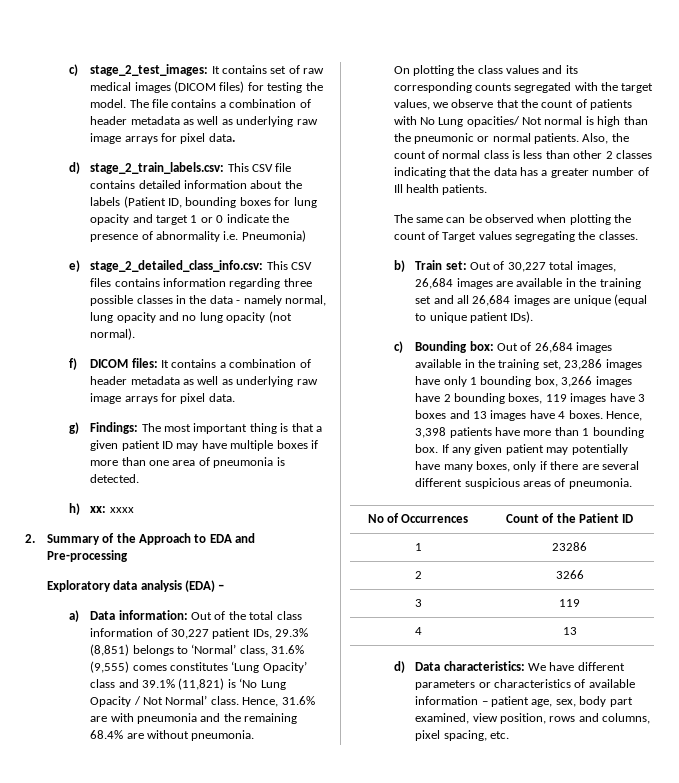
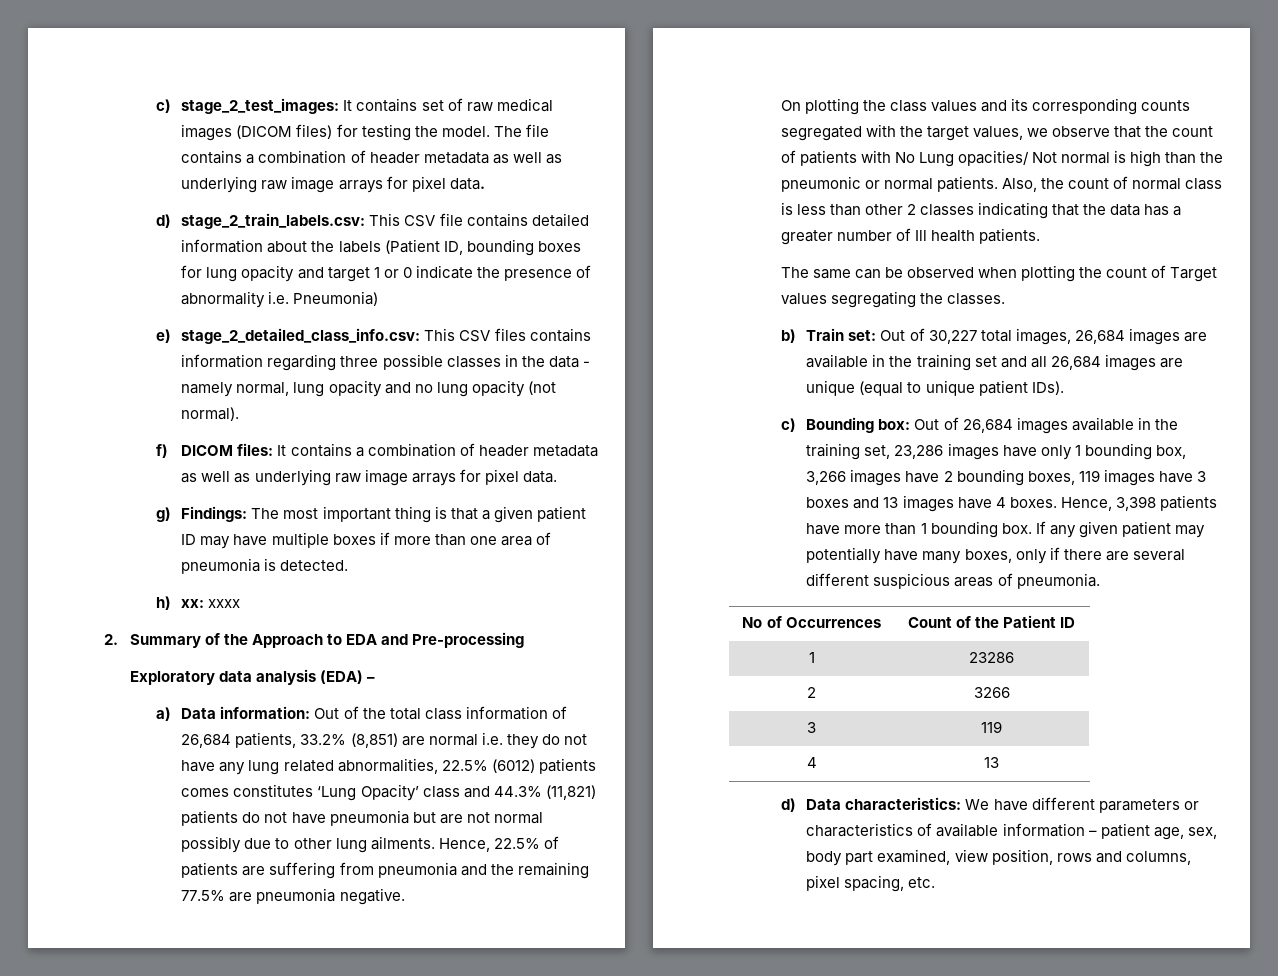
- a) Data information: Out of the total class information of 30,227 patient IDs, 29.3% (8,851) belongs to ‘Normal’ class, 31.6% (9,555) comes constitutes ‘Lung Opacity’ class and 39.1% (11,821) is ‘No Lung Opacity / Not Normal’ class. Hence, 31.6% are with pneumonia and the remaining 68.4% are without pneumonia.
+ a) Data information: Out of the total class information of 26,684 patients, 33.2% (8,851) are normal i.e. they do not have any lung related abnormalities, 22.5% (6012) patients comes constitutes ‘Lung Opacity’ class and 44.3% (11,821) patients do not have pneumonia but are not normal possibly due to other lung ailments. Hence, 22.5% of patients are suffering from pneumonia and the remaining 77.5% are pneumonia negative.

